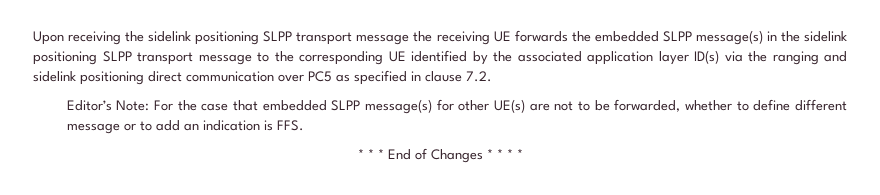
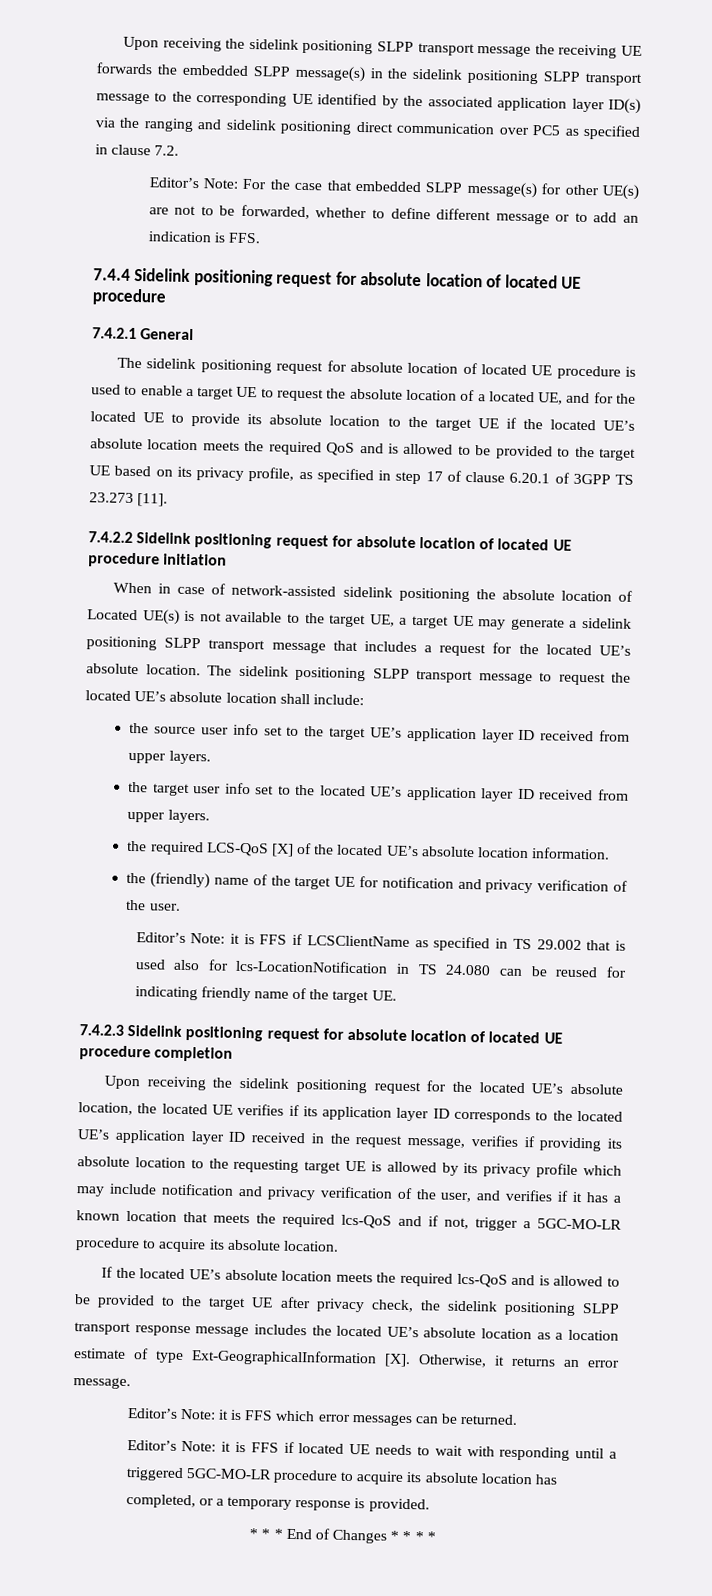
+ 7.4.4 Sidelink positioning request for absolute location of located UE procedure
+ 7.4.2.1 General
+ The sidelink positioning request for absolute location of located UE procedure is used to enable a target UE to request the absolute location of a located UE, and for the located UE to provide its absolute location to the target UE if the located UE’s absolute location meets the required QoS and is allowed to be provided to the target UE based on its privacy profile, as specified in step 17 of clause 6.20.1 of 3GPP TS 23.273 [11].
+ 7.4.2.2 Sidelink positioning request for absolute location of located UE procedure initiation
+ When in case of network-assisted sidelink positioning the absolute location of Located UE(s) is not available to the target UE, a target UE may generate a sidelink positioning SLPP transport message that includes a request for the located UE’s absolute location. The sidelink positioning SLPP transport message to request the located UE’s absolute location shall include:
+ the source user info set to the target UE’s application layer ID received from upper layers.
+ the target user info set to the located UE’s application layer ID received from upper layers.
+ the required LCS-QoS [X] of the located UE’s absolute location information.
+ the (friendly) name of the target UE for notification and privacy verification of the user.
+ Editor’s Note: it is FFS if LCSClientName as specified in TS 29.002 that is used also for lcs-LocationNotification in TS 24.080 can be reused for indicating friendly name of the target UE.
+ 7.4.2.3 Sidelink positioning request for absolute location of located UE procedure completion
+ Upon receiving the sidelink positioning request for the located UE’s absolute location, the located UE verifies if its application layer ID corresponds to the located UE’s application layer ID received in the request message, verifies if providing its absolute location to the requesting target UE is allowed by its privacy profile which may include notification and privacy verification of the user, and verifies if it has a known location that meets the required lcs-QoS and if not, trigger a 5GC-MO-LR procedure to acquire its absolute location.
+ If the located UE’s absolute location meets the required lcs-QoS and is allowed to be provided to the target UE after privacy check, the sidelink positioning SLPP transport response message includes the located UE’s absolute location as a location estimate of type Ext-GeographicalInformation [X]. Otherwise, it returns an error message.
+ Editor’s Note: it is FFS which error messages can be returned.
+ Editor’s Note: it is FFS if located UE needs to wait with responding until a triggered 5GC-MO-LR procedure to acquire its absolute location has completed, or a temporary response is provided.

